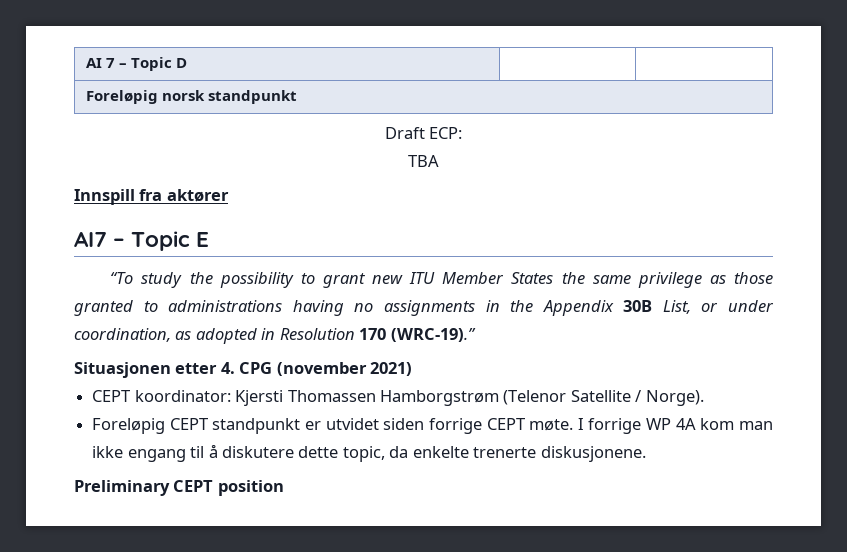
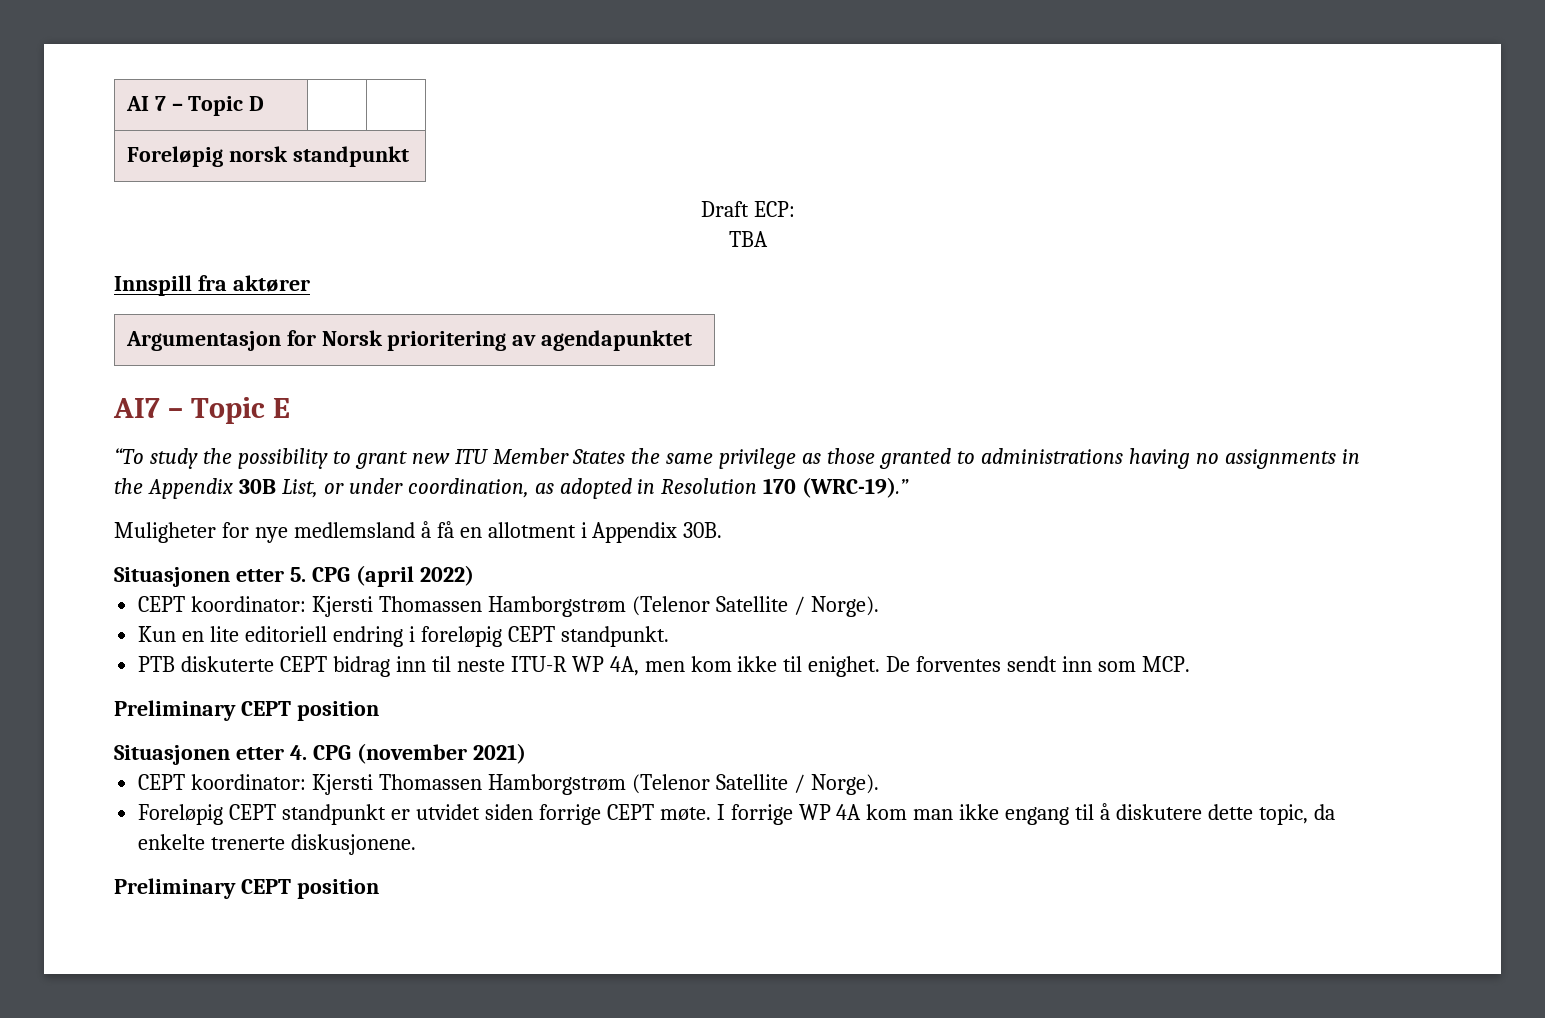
+ Argumentasjon for Norsk prioritering av agendapunktet
+ Muligheter for nye medlemsland å få en allotment i Appendix 30B.
+ Situasjonen etter 5. CPG (april 2022)
+ CEPT koordinator: Kjersti Thomassen Hamborgstrøm (Telenor Satellite / Norge).
+ Kun en lite editoriell endring i foreløpig CEPT standpunkt.
+ PTB diskuterte CEPT bidrag inn til neste ITU-R WP 4A, men kom ikke til enighet. De forventes sendt inn som MCP.
+ Preliminary CEPT position

